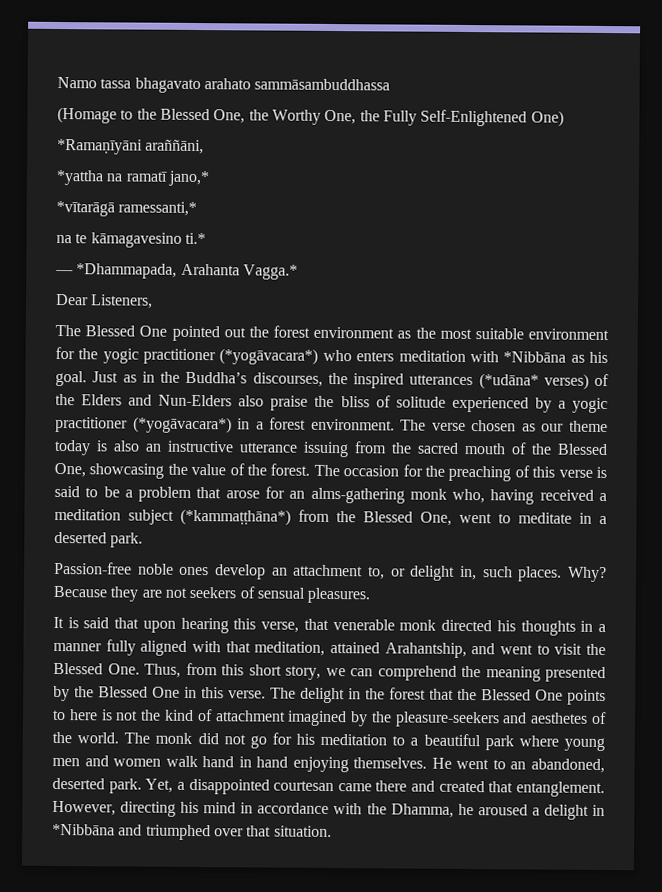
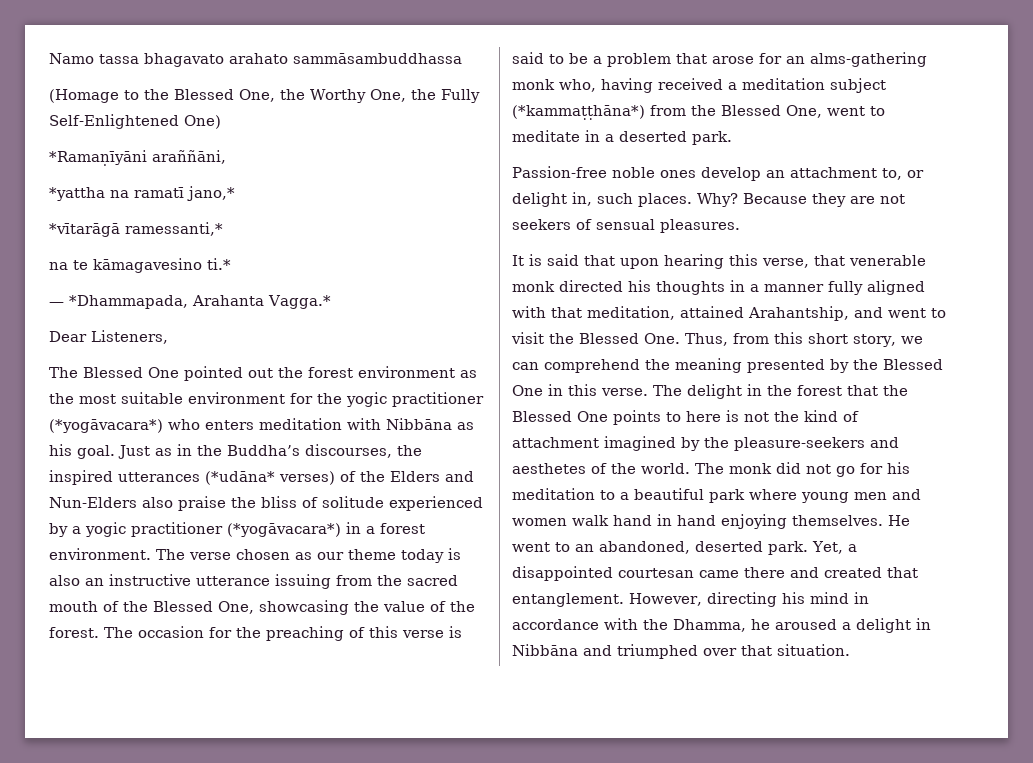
- The Blessed One pointed out the forest environment as the most suitable environment for the yogic practitioner (*yogāvacara*) who enters meditation with *Nibbāna as his goal.
+ The Blessed One pointed out the forest environment as the most suitable environment for the yogic practitioner (*yogāvacara*) who enters meditation with Nibbāna as his goal.
- However, directing his mind in accordance with the Dhamma, he aroused a delight in *Nibbāna and triumphed over that situation.
+ However, directing his mind in accordance with the Dhamma, he aroused a delight in Nibbāna and triumphed over that situation.

